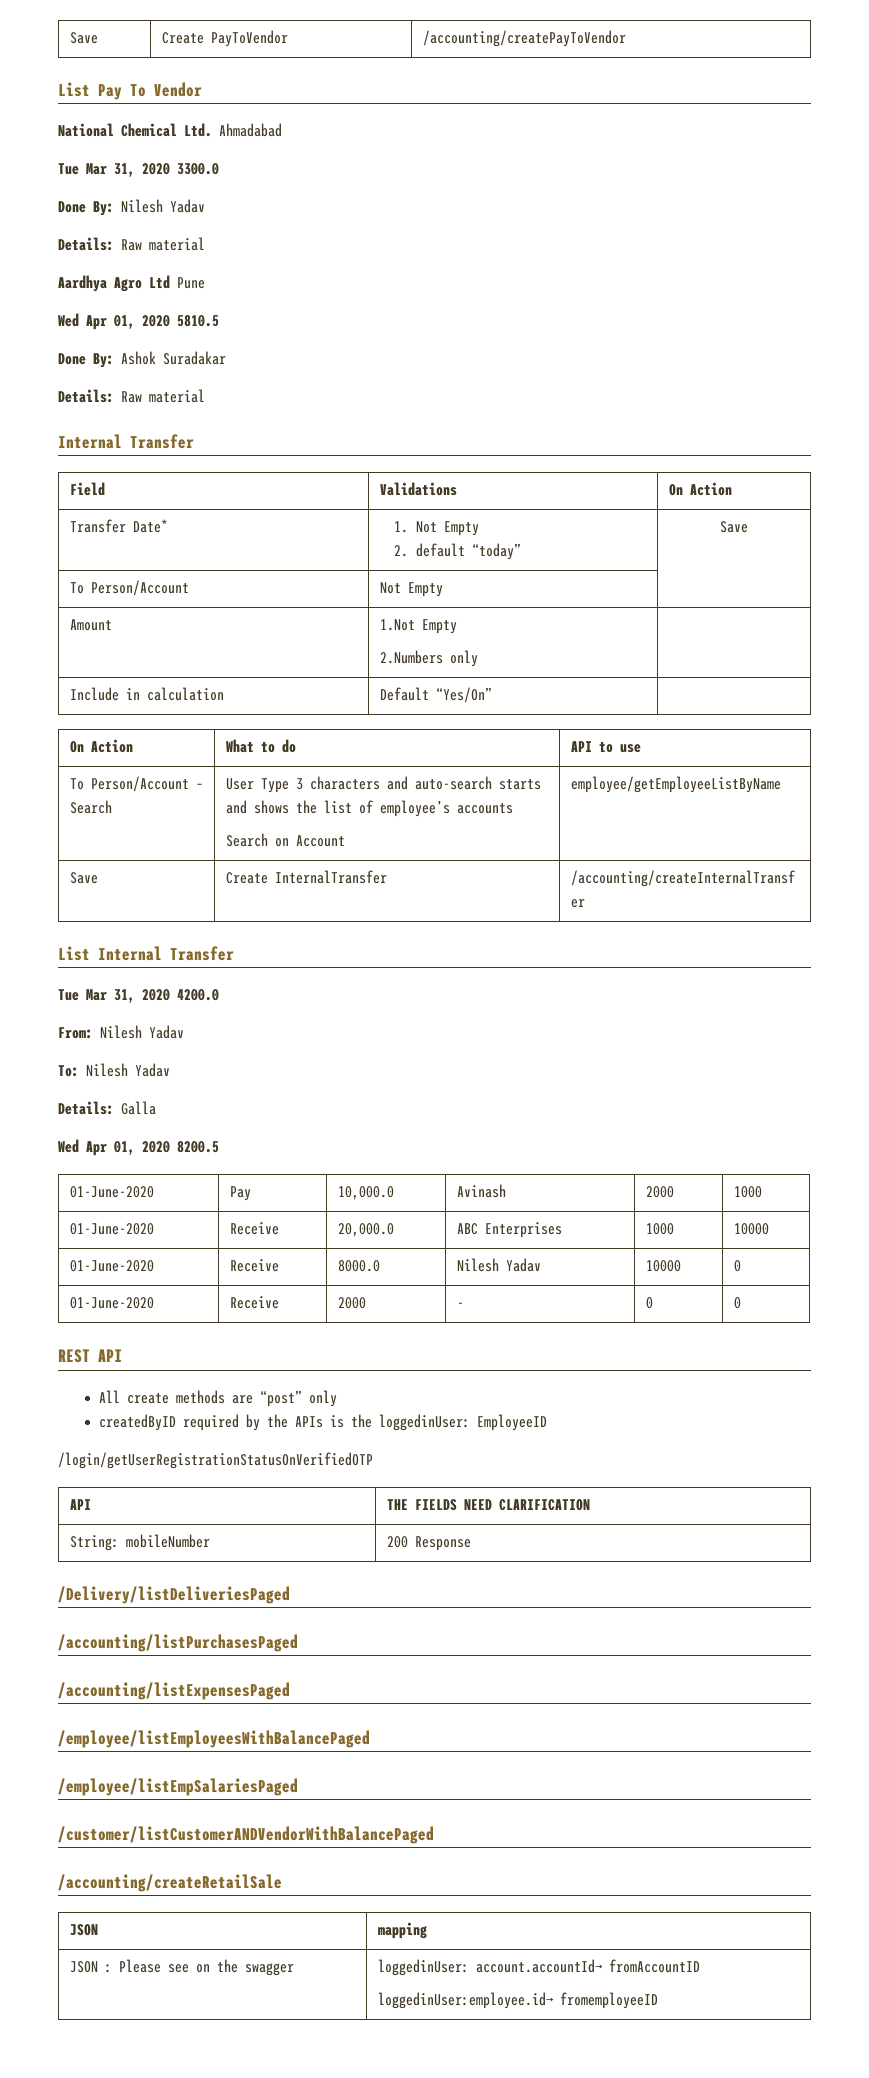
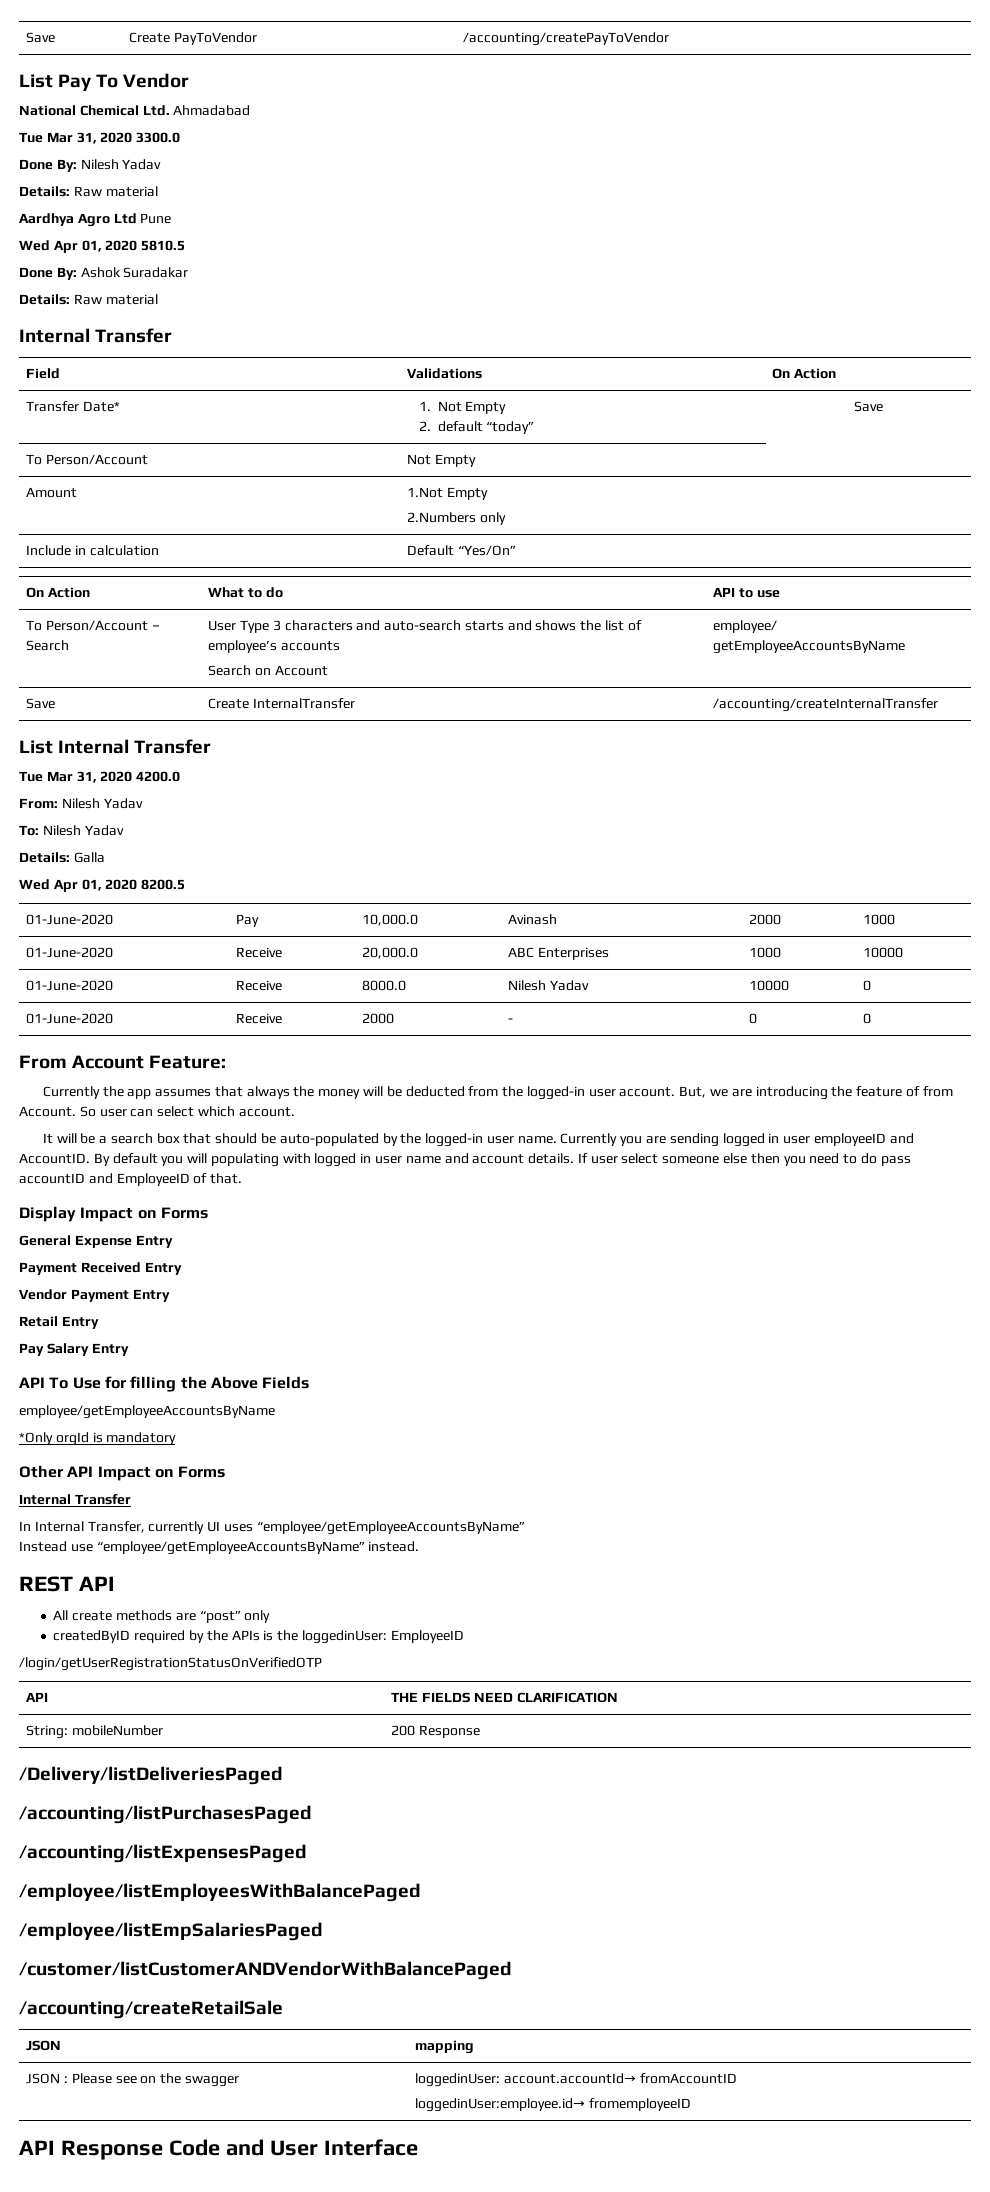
  To Person/Account – Search | User Type 3 characters and auto-search starts and shows the list of employee’s accounts
- Search on Account | employee/getEmployeeListByName
+ Search on Account | employee/ getEmployeeAccountsByName
+ From Account Feature:
+ Currently the app assumes that always the money will be deducted from the logged-in user account. But, we are introducing the feature of from Account. So user can select which account.
+ It will be a search box that should be auto-populated by the logged-in user name. Currently you are sending logged in user employeeID and AccountID. By default you will populating with logged in user name and account details. If user select someone else then you need to do pass accountID and EmployeeID of that.
+ Display Impact on Forms
+ General Expense Entry
+ Payment Received Entry
+ Vendor Payment Entry
+ Retail Entry
+ Pay Salary Entry
+ API To Use for filling the Above Fields
+ employee/getEmployeeAccountsByName
+ *Only orgId is mandatory
+ Other API Impact on Forms
+ Internal Transfer
+ In Internal Transfer, currently UI uses “employee/getEmployeeAccountsByName”
+ Instead use “employee/getEmployeeAccountsByName” instead.
+ API Response Code and User Interface

